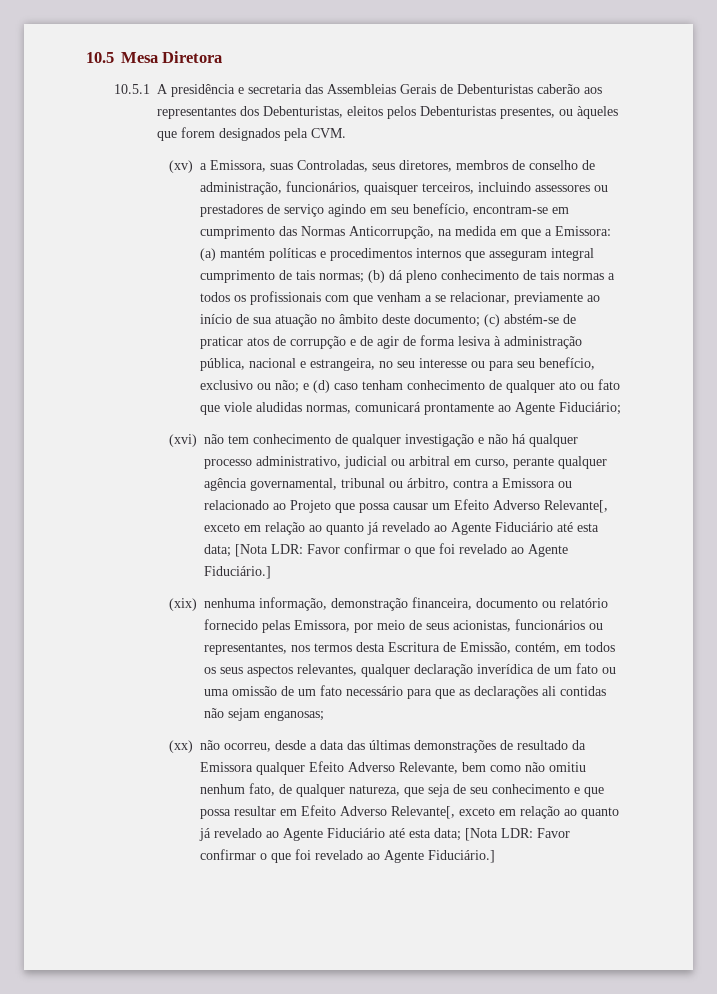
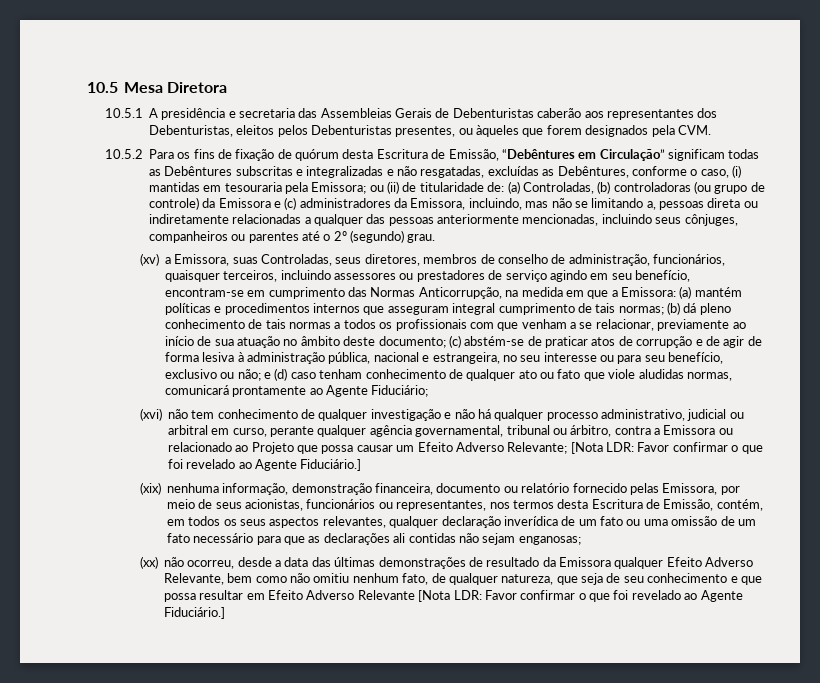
+ 10.5.2 Para os fins de fixação de quórum desta Escritura de Emissão, “Debêntures em Circulação” significam todas as Debêntures subscritas e integralizadas e não resgatadas, excluídas as Debêntures, conforme o caso, (i) mantidas em tesouraria pela Emissora; ou (ii) de titularidade de: (a) Controladas, (b) controladoras (ou grupo de controle) da Emissora e (c) administradores da Emissora, incluindo, mas não se limitando a, pessoas direta ou indiretamente relacionadas a qualquer das pessoas anteriormente mencionadas, incluindo seus cônjuges, companheiros ou parentes até o 2º (segundo) grau.
- (xvi) não tem conhecimento de qualquer investigação e não há qualquer processo administrativo, judicial ou arbitral em curso, perante qualquer agência governamental, tribunal ou árbitro, contra a Emissora ou relacionado ao Projeto que possa causar um Efeito Adverso Relevante[, exceto em relação ao quanto já revelado ao Agente Fiduciário até esta data; [Nota LDR: Favor confirmar o que foi revelado ao Agente Fiduciário.]
+ (xvi) não tem conhecimento de qualquer investigação e não há qualquer processo administrativo, judicial ou arbitral em curso, perante qualquer agência governamental, tribunal ou árbitro, contra a Emissora ou relacionado ao Projeto que possa causar um Efeito Adverso Relevante; [Nota LDR: Favor confirmar o que foi revelado ao Agente Fiduciário.]
- (xx) não ocorreu, desde a data das últimas demonstrações de resultado da Emissora qualquer Efeito Adverso Relevante, bem como não omitiu nenhum fato, de qualquer natureza, que seja de seu conhecimento e que possa resultar em Efeito Adverso Relevante[, exceto em relação ao quanto já revelado ao Agente Fiduciário até esta data; [Nota LDR: Favor confirmar o que foi revelado ao Agente Fiduciário.]
+ (xx) não ocorreu, desde a data das últimas demonstrações de resultado da Emissora qualquer Efeito Adverso Relevante, bem como não omitiu nenhum fato, de qualquer natureza, que seja de seu conhecimento e que possa resultar em Efeito Adverso Relevante [Nota LDR: Favor confirmar o que foi revelado ao Agente Fiduciário.]

